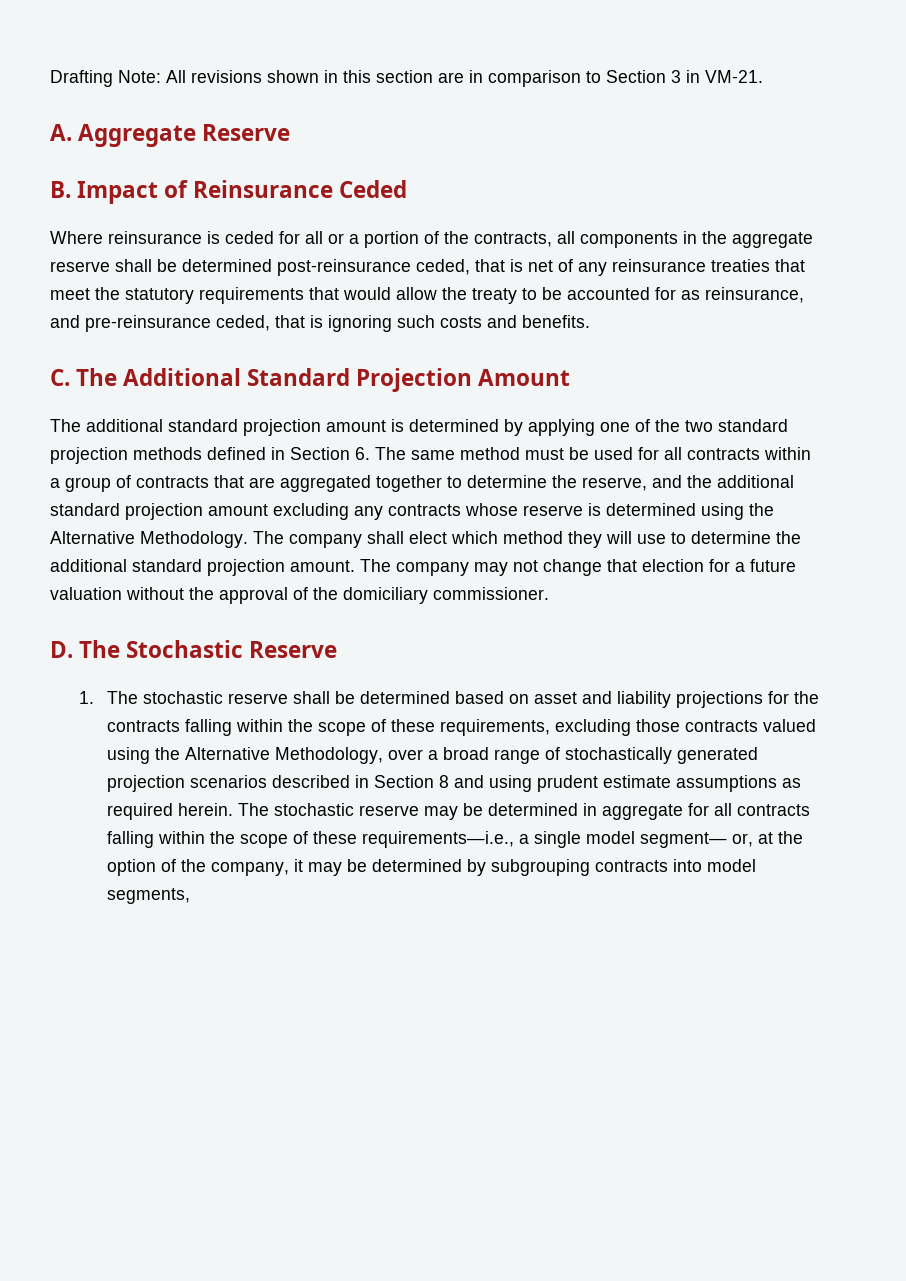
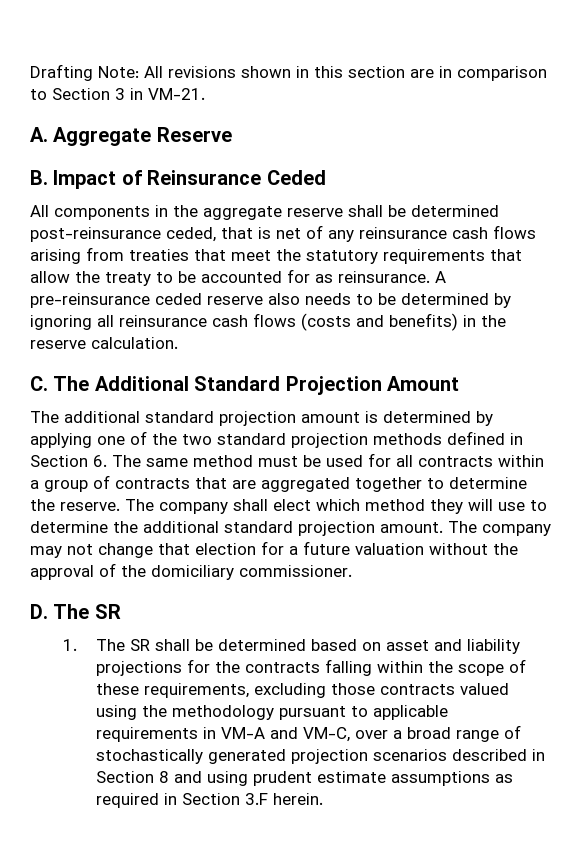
- Where reinsurance is ceded for all or a portion of the contracts, all components in the aggregate reserve shall be determined post-reinsurance ceded, that is net of any reinsurance treaties that meet the statutory requirements that would allow the treaty to be accounted for as reinsurance, and pre-reinsurance ceded, that is ignoring such costs and benefits.
+ All components in the aggregate reserve shall be determined post-reinsurance ceded, that is net of any reinsurance cash flows arising from treaties that meet the statutory requirements that allow the treaty to be accounted for as reinsurance. A pre-reinsurance ceded reserve also needs to be determined by ignoring all reinsurance cash flows (costs and benefits) in the reserve calculation.
- The additional standard projection amount is determined by applying one of the two standard projection methods defined in Section 6. The same method must be used for all contracts within a group of contracts that are aggregated together to determine the reserve, and the additional standard projection amount excluding any contracts whose reserve is determined using the Alternative Methodology.
+ The additional standard projection amount is determined by applying one of the two standard projection methods defined in Section 6. The same method must be used for all contracts within a group of contracts that are aggregated together to determine the reserve.
- D. The Stochastic Reserve
+ D. The SR
- 1. The stochastic reserve shall be determined based on asset and liability projections for the contracts falling within the scope of these requirements, excluding those contracts valued using the Alternative Methodology, over a broad range of stochastically generated projection scenarios described in Section 8 and using prudent estimate assumptions as required herein. The stochastic reserve may be determined in aggregate for all contracts falling within the scope of these requirements—i.e., a single model segment— or, at the option of the company, it may be determined by subgrouping contracts into model segments,
+ 1. The SR shall be determined based on asset and liability projections for the contracts falling within the scope of these requirements, excluding those contracts valued using the methodology pursuant to applicable requirements in VM-A and VM-C, over a broad range of stochastically generated projection scenarios described in Section 8 and using prudent estimate assumptions as required in Section 3.F herein.

